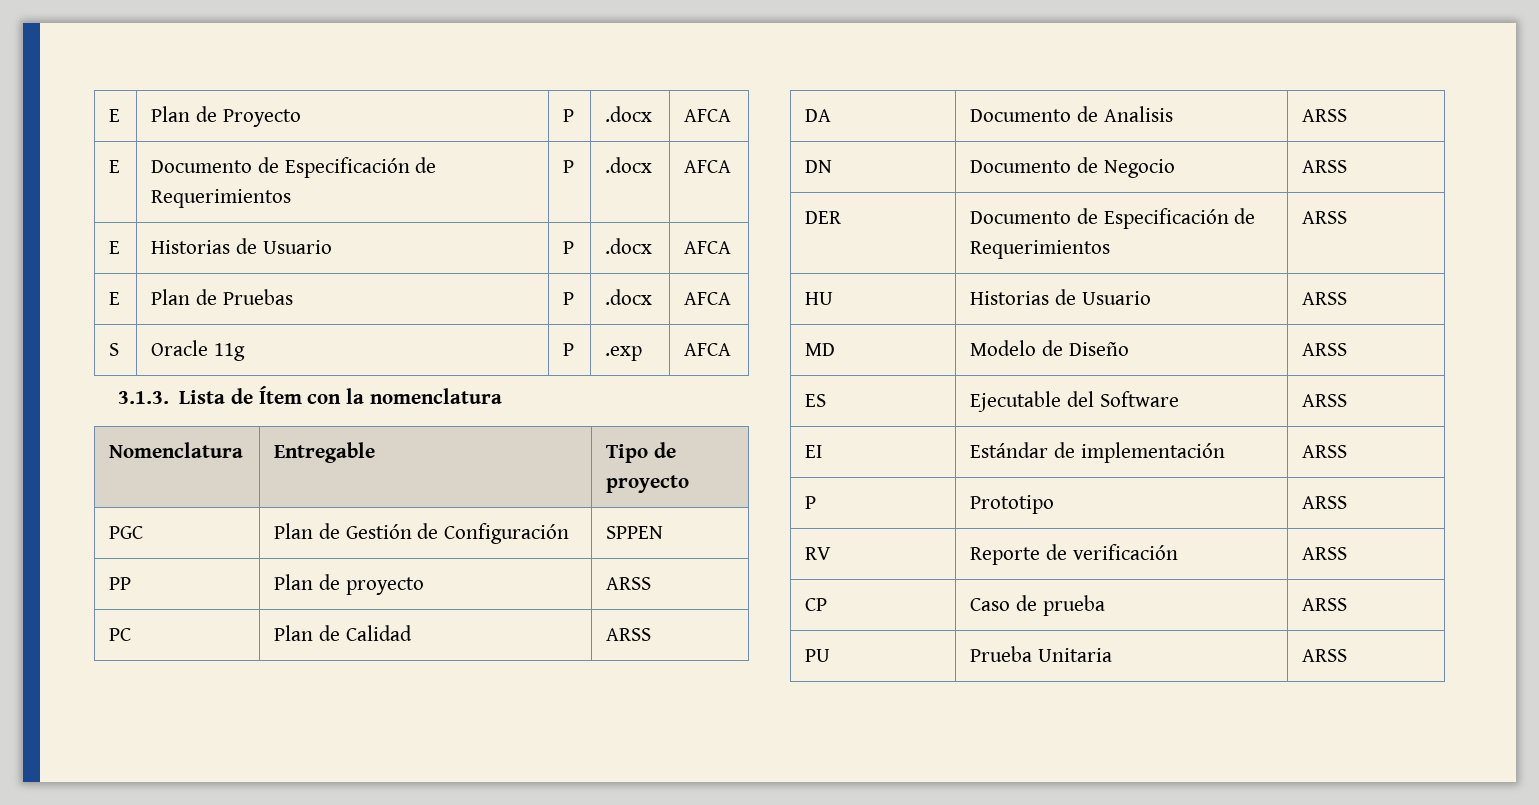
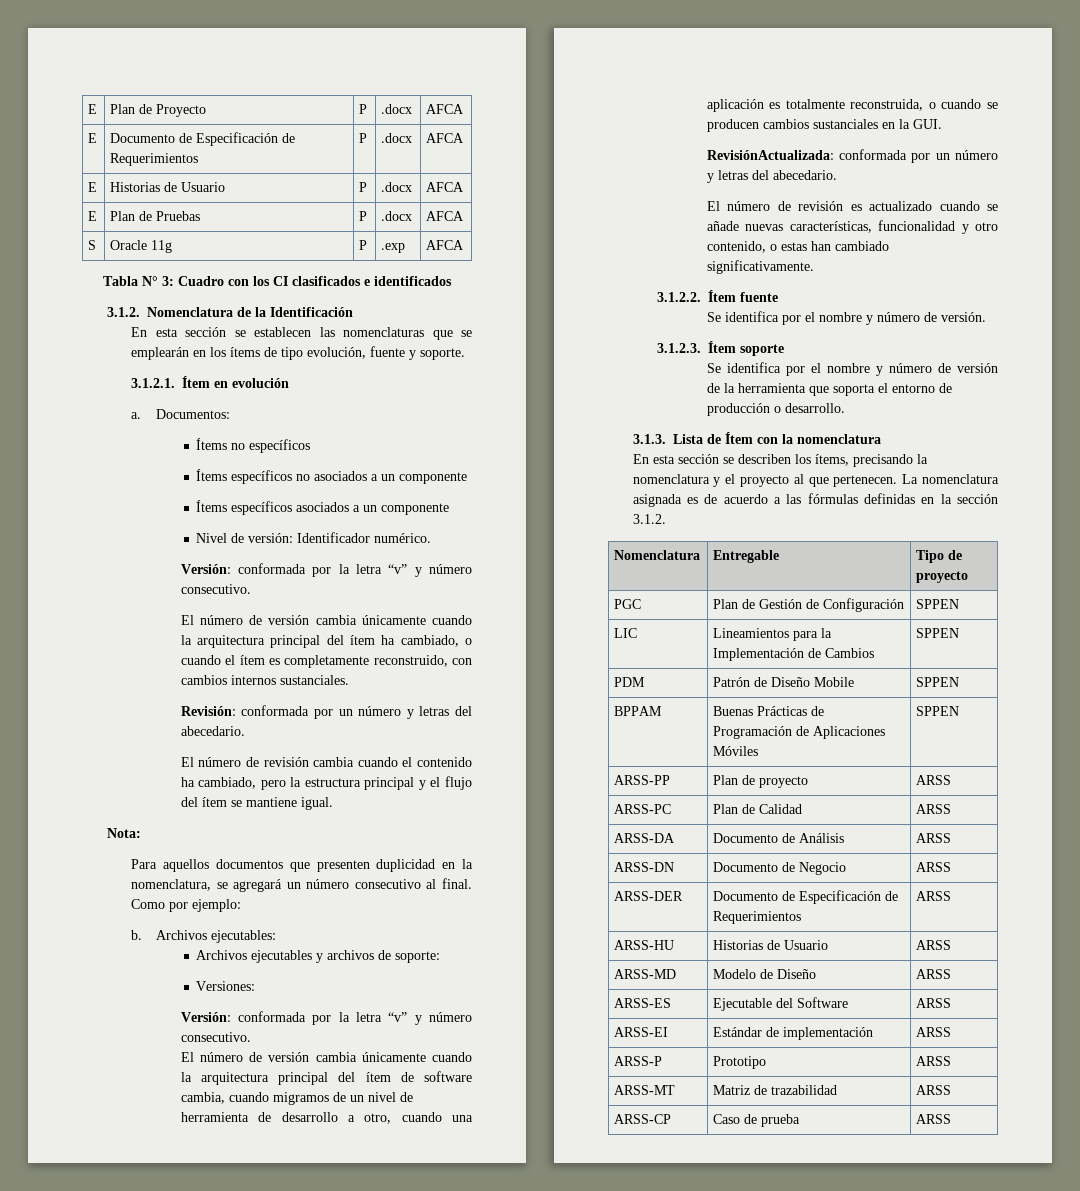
+ Tabla N° 3: Cuadro con los CI clasificados e identificados
+ 3.1.2. Nomenclatura de la Identificación
+ En esta sección se establecen las nomenclaturas que se emplearán en los ítems de tipo evolución, fuente y soporte.
+ 3.1.2.1. Ítem en evolución
+ a. Documentos:
+ Ítems no específicos
+ Ítems específicos no asociados a un componente
+ Ítems específicos asociados a un componente
+ Nivel de versión: Identificador numérico.
+ Versión: conformada por la letra “v” y número consecutivo.
+ El número de versión cambia únicamente cuando la arquitectura principal del ítem ha cambiado, o cuando el ítem es completamente reconstruido, con cambios internos sustanciales.
+ Revisión: conformada por un número y letras del abecedario.
+ El número de revisión cambia cuando el contenido ha cambiado, pero la estructura principal y el flujo del ítem se mantiene igual.
+ Nota:
+ Para aquellos documentos que presenten duplicidad en la nomenclatura, se agregará un número consecutivo al final. Como por ejemplo:
+ b. Archivos ejecutables:
+ Archivos ejecutables y archivos de soporte:
+ Versiones:
+ Versión: conformada por la letra “v” y número consecutivo.
+ El número de versión cambia únicamente cuando la arquitectura principal del ítem de software cambia, cuando migramos de un nivel de herramienta de desarrollo a otro, cuando una aplicación es totalmente reconstruida, o cuando se producen cambios sustanciales en la GUI.
+ RevisiónActualizada: conformada por un número y letras del abecedario.
+ El número de revisión es actualizado cuando se añade nuevas características, funcionalidad y otro contenido, o estas han cambiado significativamente.
+ 3.1.2.2. Ítem fuente
+ Se identifica por el nombre y número de versión.
+ 3.1.2.3. Ítem soporte
+ Se identifica por el nombre y número de versión de la herramienta que soporta el entorno de producción o desarrollo.
+ En esta sección se describen los ítems, precisando la nomenclatura y el proyecto al que pertenecen. La nomenclatura asignada es de acuerdo a las fórmulas definidas en la sección 3.1.2.
- PP | Plan de proyecto | ARSS
+ LIC | Lineamientos para la Implementación de Cambios | SPPEN
+ PDM | Patrón de Diseño Mobile | SPPEN
+ BPPAM | Buenas Prácticas de Programación de Aplicaciones Móviles | SPPEN
+ ARSS-PP | Plan de proyecto | ARSS
- PC | Plan de Calidad | ARSS
+ ARSS-PC | Plan de Calidad | ARSS
- DA | Documento de Analisis | ARSS
- DN | Documento de Negocio | ARSS
+ ARSS-DA | Documento de Análisis | ARSS
+ ARSS-DN | Documento de Negocio | ARSS
- DER | Documento de Especificación de Requerimientos | ARSS
+ ARSS-DER | Documento de Especificación de Requerimientos | ARSS
- HU | Historias de Usuario | ARSS
+ ARSS-HU | Historias de Usuario | ARSS
- MD | Modelo de Diseño | ARSS
+ ARSS-MD | Modelo de Diseño | ARSS
- ES | Ejecutable del Software | ARSS
+ ARSS-ES | Ejecutable del Software | ARSS
- EI | Estándar de implementación | ARSS
+ ARSS-EI | Estándar de implementación | ARSS
- P | Prototipo | ARSS
+ ARSS-P | Prototipo | ARSS
- RV | Reporte de verificación | ARSS
- CP | Caso de prueba | ARSS
+ ARSS-MT | Matriz de trazabilidad | ARSS
+ ARSS-CP | Caso de prueba | ARSS
- PU | Prueba Unitaria | ARSS

